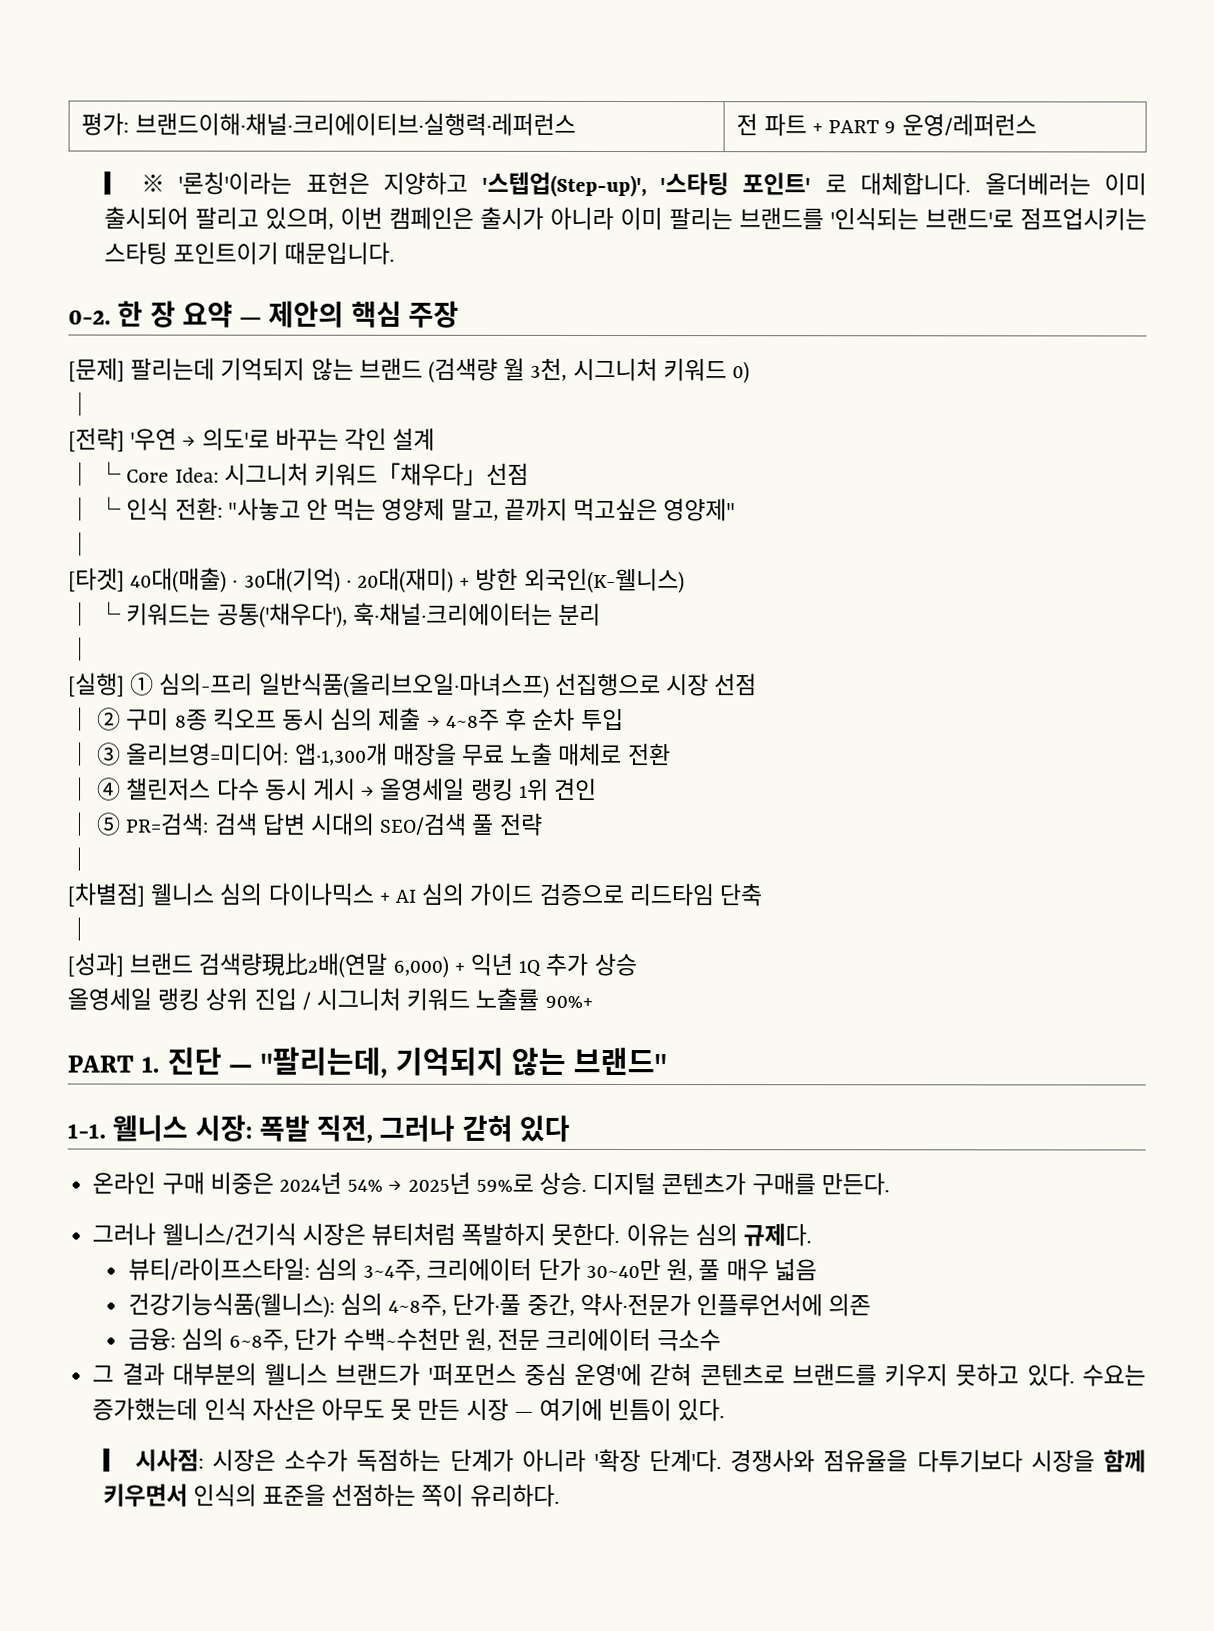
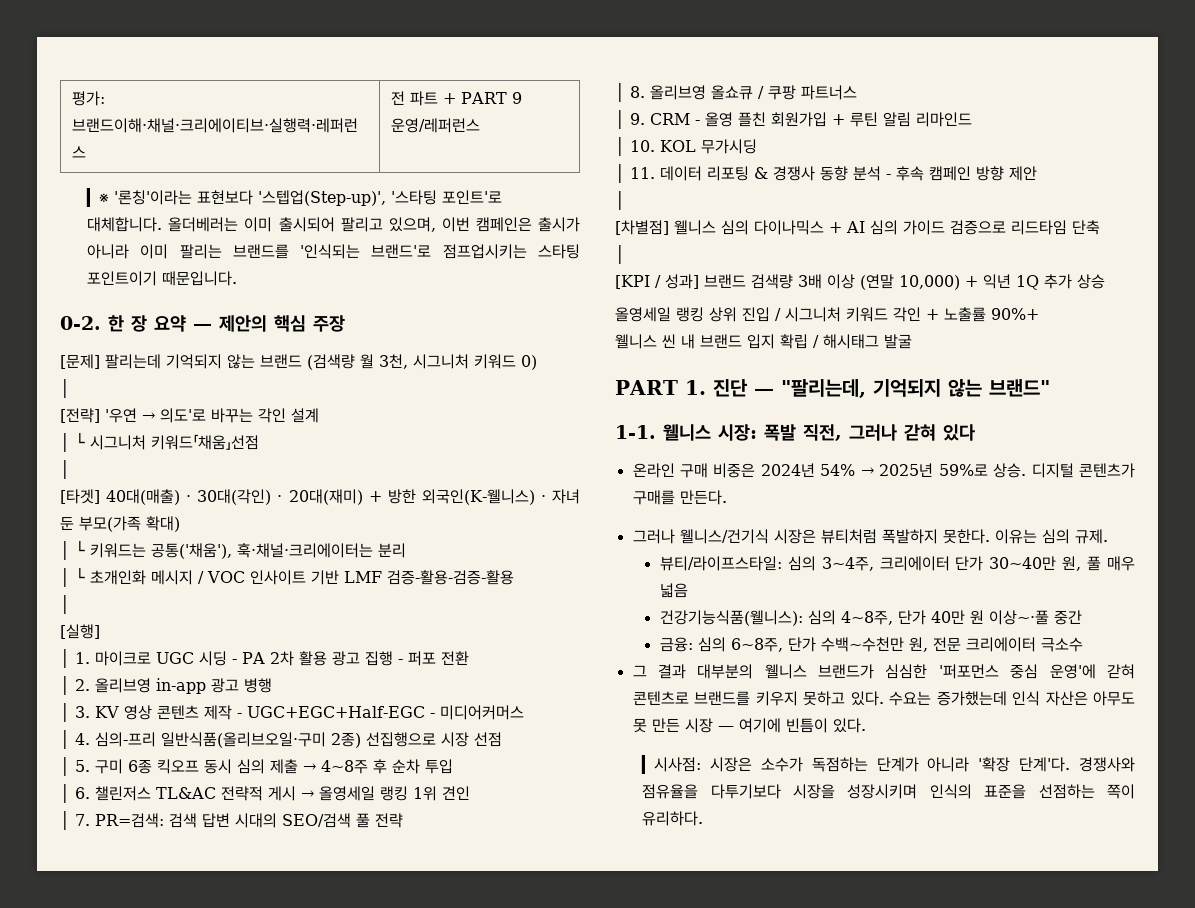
- ▎ ※ '론칭'이라는 표현은 지양하고 '스텝업(Step-up)', '스타팅 포인트' 로 대체합니다.
+ ▎※ '론칭'이라는 표현보다 '스텝업(Step-up)', '스타팅 포인트'로 대체합니다.
- │ └ Core Idea: 시그니처 키워드「채우다」선점
+ │ └ 시그니처 키워드「채움」선점
- │ └ 인식 전환: "사놓고 안 먹는 영양제 말고, 끝까지 먹고싶은 영양제"
- [타겟] 40대(매출) · 30대(기억) · 20대(재미) + 방한 외국인(K-웰니스)
+ [타겟] 40대(매출) · 30대(각인) · 20대(재미) + 방한 외국인(K-웰니스) · 자녀 둔 부모(가족 확대)
- │ └ 키워드는 공통('채우다'), 훅·채널·크리에이터는 분리
+ │ └ 키워드는 공통('채움'), 훅·채널·크리에이터는 분리
+ │ └ 초개인화 메시지 / VOC 인사이트 기반 LMF 검증-활용-검증-활용
  │
- [실행] ① 심의-프리 일반식품(올리브오일·마녀스프) 선집행으로 시장 선점
+ [실행]
+ │ 1. 마이크로 UGC 시딩 - PA 2차 활용 광고 집행 - 퍼포 전환
+ │ 2. 올리브영 in-app 광고 병행
+ │ 3. KV 영상 콘텐츠 제작 - UGC+EGC+Half-EGC - 미디어커머스
+ │ 4. 심의-프리 일반식품(올리브오일·구미 2종) 선집행으로 시장 선점
- │ ② 구미 8종 킥오프 동시 심의 제출 → 4~8주 후 순차 투입
+ │ 5. 구미 6종 킥오프 동시 심의 제출 → 4~8주 후 순차 투입
- │ ③ 올리브영=미디어: 앱·1,300개 매장을 무료 노출 매체로 전환
- │ ④ 챌린저스 다수 동시 게시 → 올영세일 랭킹 1위 견인
+ │ 6. 챌린저스 TL&AC 전략적 게시 → 올영세일 랭킹 1위 견인
- │ ⑤ PR=검색: 검색 답변 시대의 SEO/검색 풀 전략
+ │ 7. PR=검색: 검색 답변 시대의 SEO/검색 풀 전략
+ │ 8. 올리브영 올쇼큐 / 쿠팡 파트너스
+ │ 9. CRM - 올영 플친 회원가입 + 루틴 알림 리마인드
+ │ 10. KOL 무가시딩
+ │ 11. 데이터 리포팅 & 경쟁사 동향 분석 - 후속 캠페인 방향 제안
- [성과] 브랜드 검색량現比2배(연말 6,000) + 익년 1Q 추가 상승
+ [KPI / 성과] 브랜드 검색량 3배 이상 (연말 10,000) + 익년 1Q 추가 상승
- 올영세일 랭킹 상위 진입 / 시그니처 키워드 노출률 90%+
+ 올영세일 랭킹 상위 진입 / 시그니처 키워드 각인 + 노출률 90%+
+ 웰니스 씬 내 브랜드 입지 확립 / 해시태그 발굴
- 이유는 심의 규제다.
+ 이유는 심의 규제.
- 건강기능식품(웰니스): 심의 4~8주, 단가·풀 중간, 약사·전문가 인플루언서에 의존
+ 건강기능식품(웰니스): 심의 4~8주, 단가 40만 원 이상~·풀 중간
- 그 결과 대부분의 웰니스 브랜드가 '퍼포먼스 중심 운영'에 갇혀 콘텐츠로 브랜드를 키우지 못하고 있다.
+ 그 결과 대부분의 웰니스 브랜드가 심심한 '퍼포먼스 중심 운영'에 갇혀 콘텐츠로 브랜드를 키우지 못하고 있다.
- ▎ 시사점: 시장은 소수가 독점하는 단계가 아니라 '확장 단계'다.
+ ▎시사점: 시장은 소수가 독점하는 단계가 아니라 '확장 단계'다.
- 경쟁사와 점유율을 다투기보다 시장을 함께 키우면서 인식의 표준을 선점하는 쪽이 유리하다.
+ 경쟁사와 점유율을 다투기보다 시장을 성장시키며 인식의 표준을 선점하는 쪽이 유리하다.

